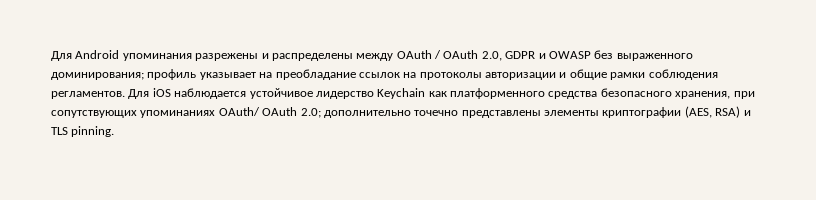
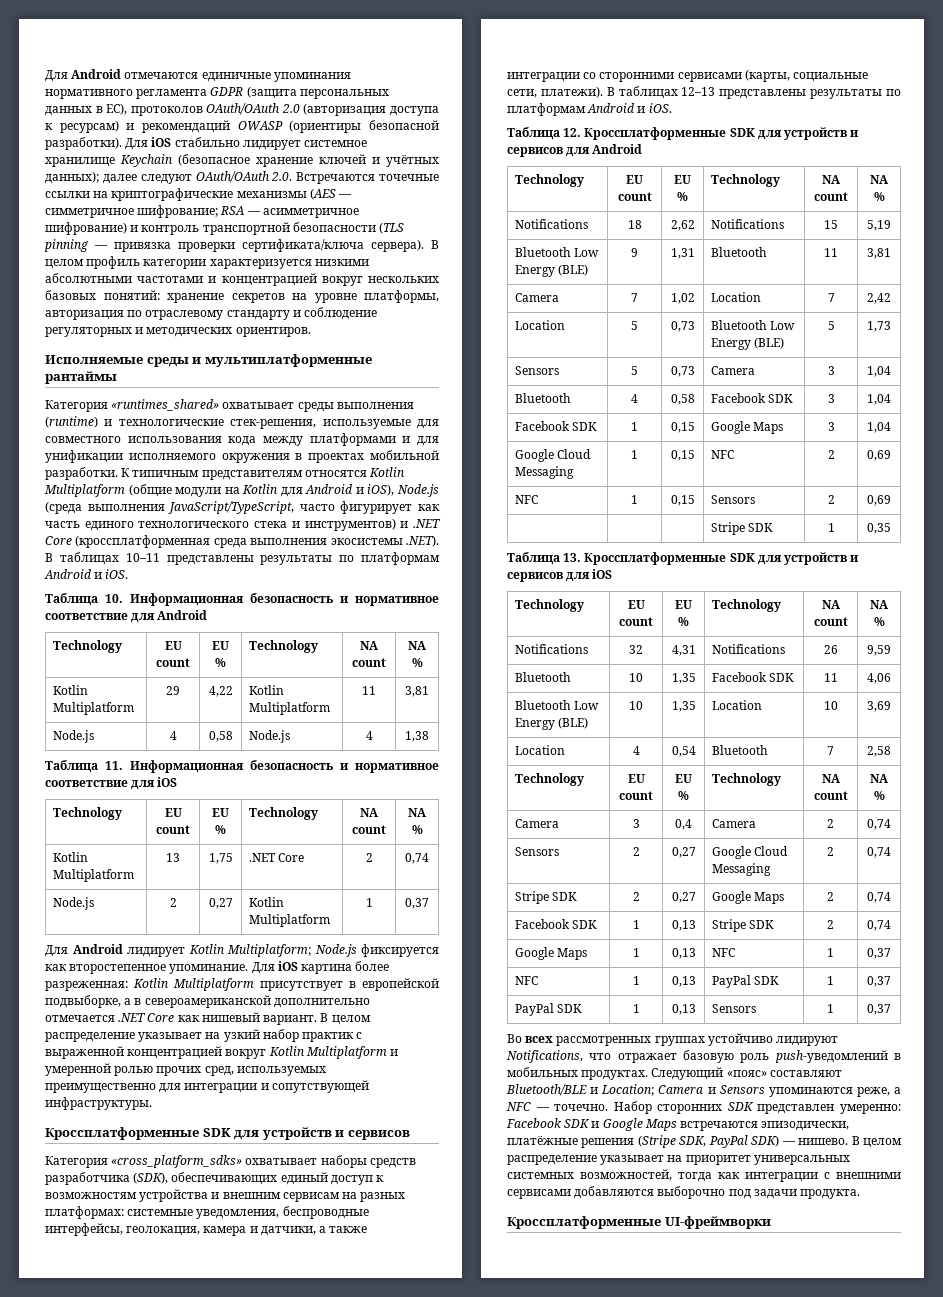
- Для Android упоминания разрежены и распределены между OAuth / OAuth 2.0, GDPR и OWASP без выраженного доминирования; профиль указывает на преобладание ссылок на протоколы авторизации и общие рамки соблюдения регламентов. Для iOS наблюдается устойчивое лидерство Keychain как платформенного средства безопасного хранения, при сопутствующих упоминаниях OAuth/ OAuth 2.0; дополнительно точечно представлены элементы криптографии (AES, RSA) и TLS pinning.
+ Для Android отмечаются единичные упоминания нормативного регламента GDPR (защита персональных данных в ЕС), протоколов OAuth/OAuth 2.0 (авторизация доступа к ресурсам) и рекомендаций OWASP (ориентиры безопасной разработки). Для iOS стабильно лидирует системное хранилище Keychain (безопасное хранение ключей и учётных данных); далее следуют OAuth/OAuth 2.0. Встречаются точечные ссылки на криптографические механизмы (AES — симметричное шифрование; RSA — асимметричное шифрование) и контроль транспортной безопасности (TLS pinning — привязка проверки сертификата/ключа сервера). В целом профиль категории характеризуется низкими абсолютными частотами и концентрацией вокруг нескольких базовых понятий: хранение секретов на уровне платформы, авторизация по отраслевому стандарту и соблюдение регуляторных и методических ориентиров.
+ Исполняемые среды и мультиплатформенные рантаймы
+ Категория «runtimes_shared» охватывает среды выполнения (runtime) и технологические стек-решения, используемые для совместного использования кода между платформами и для унификации исполняемого окружения в проектах мобильной разработки. К типичным представителям относятся Kotlin Multiplatform (общие модули на Kotlin для Android и iOS), Node.js (среда выполнения JavaScript/TypeScript, часто фигурирует как часть единого технологического стека и инструментов) и .NET Core (кроссплатформенная среда выполнения экосистемы .NET). В таблицах 10–11 представлены результаты по платформам Android и iOS.
+ Таблица 10. Информационная безопасность и нормативное соответствие для Android
+ Technology | EU count | EU % | Technology | NA count | NA %
+ Kotlin Multiplatform | 29 | 4,22 | Kotlin Multiplatform | 11 | 3,81
+ Node.js | 4 | 0,58 | Node.js | 4 | 1,38
+ Таблица 11. Информационная безопасность и нормативное соответствие для iOS
+ Technology | EU count | EU % | Technology | NA count | NA %
+ Kotlin Multiplatform | 13 | 1,75 | .NET Core | 2 | 0,74
+ Node.js | 2 | 0,27 | Kotlin Multiplatform | 1 | 0,37
+ Для Android лидирует Kotlin Multiplatform; Node.js фиксируется как второстепенное упоминание. Для iOS картина более разреженная: Kotlin Multiplatform присутствует в европейской подвыборке, а в североамериканской дополнительно отмечается .NET Core как нишевый вариант. В целом распределение указывает на узкий набор практик с выраженной концентрацией вокруг Kotlin Multiplatform и умеренной ролью прочих сред, используемых преимущественно для интеграции и сопутствующей инфраструктуры.
+ Кроссплатформенные SDK для устройств и сервисов
+ Категория «cross_platform_sdks» охватывает наборы средств разработчика (SDK), обеспечивающих единый доступ к возможностям устройства и внешним сервисам на разных платформах: системные уведомления, беспроводные интерфейсы, геолокация, камера и датчики, а также интеграции со сторонними сервисами (карты, социальные сети, платежи). В таблицах 12–13 представлены результаты по платформам Android и iOS.
+ Таблица 12. Кроссплатформенные SDK для устройств и сервисов для Android
+ Technology | EU count | EU % | Technology | NA count | NA %
+ Notifications | 18 | 2,62 | Notifications | 15 | 5,19
+ Bluetooth Low Energy (BLE) | 9 | 1,31 | Bluetooth | 11 | 3,81
+ Camera | 7 | 1,02 | Location | 7 | 2,42
+ Location | 5 | 0,73 | Bluetooth Low Energy (BLE) | 5 | 1,73
+ Sensors | 5 | 0,73 | Camera | 3 | 1,04
+ Bluetooth | 4 | 0,58 | Facebook SDK | 3 | 1,04
+ Facebook SDK | 1 | 0,15 | Google Maps | 3 | 1,04
+ Google Cloud Messaging | 1 | 0,15 | NFC | 2 | 0,69
+ NFC | 1 | 0,15 | Sensors | 2 | 0,69
+ | | | Stripe SDK | 1 | 0,35
+ Таблица 13. Кроссплатформенные SDK для устройств и сервисов для iOS
+ Technology | EU count | EU % | Technology | NA count | NA %
+ Notifications | 32 | 4,31 | Notifications | 26 | 9,59
+ Bluetooth | 10 | 1,35 | Facebook SDK | 11 | 4,06
+ Bluetooth Low Energy (BLE) | 10 | 1,35 | Location | 10 | 3,69
+ Location | 4 | 0,54 | Bluetooth | 7 | 2,58
+ Technology | EU count | EU % | Technology | NA count | NA %
+ Camera | 3 | 0,4 | Camera | 2 | 0,74
+ Sensors | 2 | 0,27 | Google Cloud Messaging | 2 | 0,74
+ Stripe SDK | 2 | 0,27 | Google Maps | 2 | 0,74
+ Facebook SDK | 1 | 0,13 | Stripe SDK | 2 | 0,74
+ Google Maps | 1 | 0,13 | NFC | 1 | 0,37
+ NFC | 1 | 0,13 | PayPal SDK | 1 | 0,37
+ PayPal SDK | 1 | 0,13 | Sensors | 1 | 0,37
+ Во всех рассмотренных группах устойчиво лидируют Notifications, что отражает базовую роль push-уведомлений в мобильных продуктах. Следующий «пояс» составляют Bluetooth/BLE и Location; Camera и Sensors упоминаются реже, а NFC — точечно. Набор сторонних SDK представлен умеренно: Facebook SDK и Google Maps встречаются эпизодически, платёжные решения (Stripe SDK, PayPal SDK) — нишево. В целом распределение указывает на приоритет универсальных системных возможностей, тогда как интеграции с внешними сервисами добавляются выборочно под задачи продукта.
+ Кроссплатформенные UI-фреймворки

